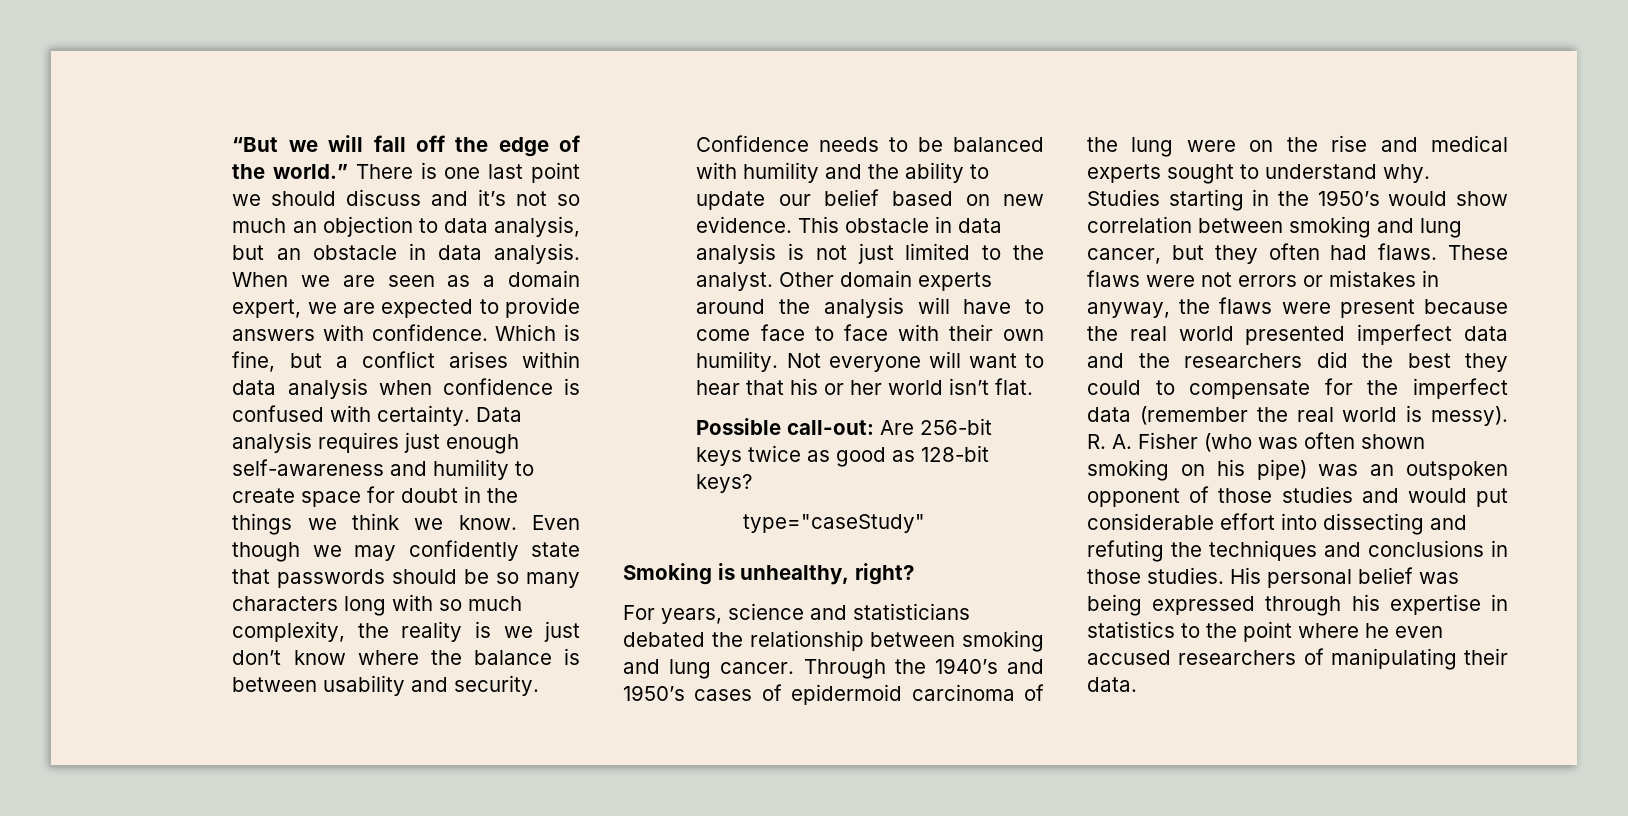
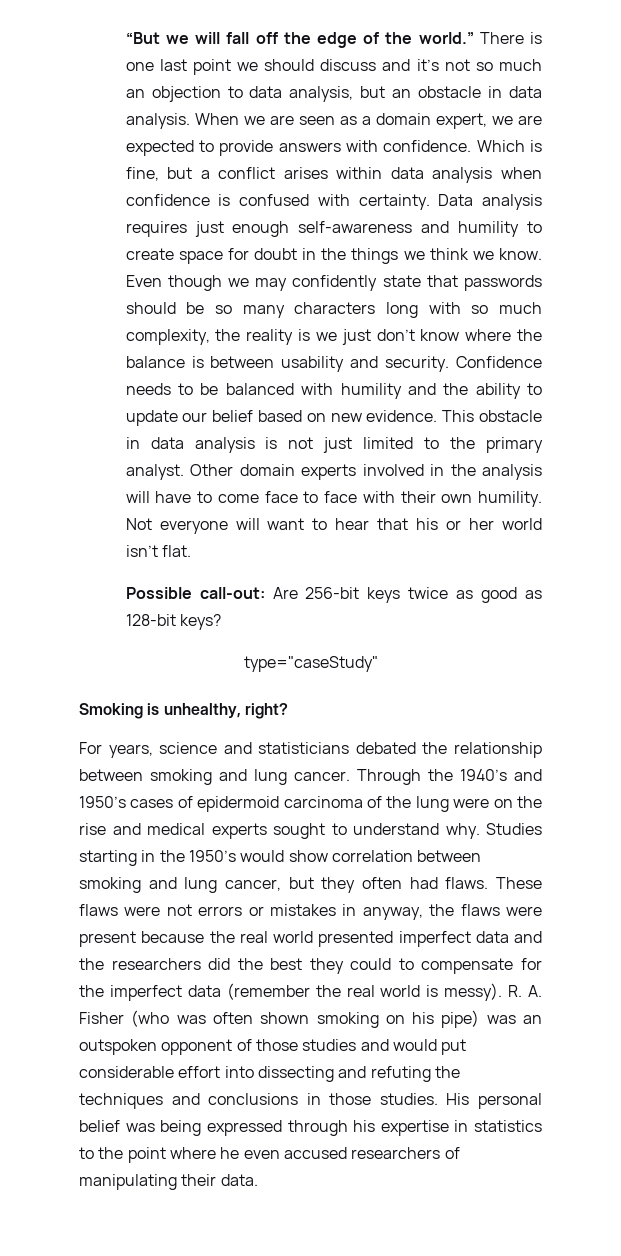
- This obstacle in data analysis is not just limited to the analyst.
+ This obstacle in data analysis is not just limited to the primary analyst.
- Other domain experts around the analysis will have to come face to face with their own humility.
+ Other domain experts involved in the analysis will have to come face to face with their own humility.

